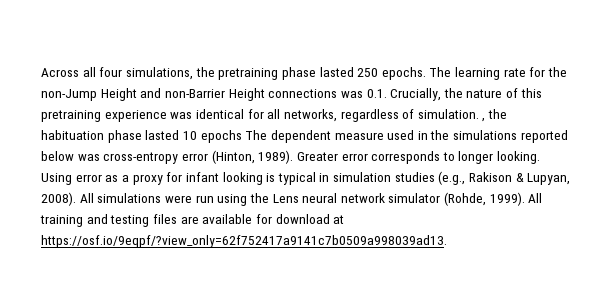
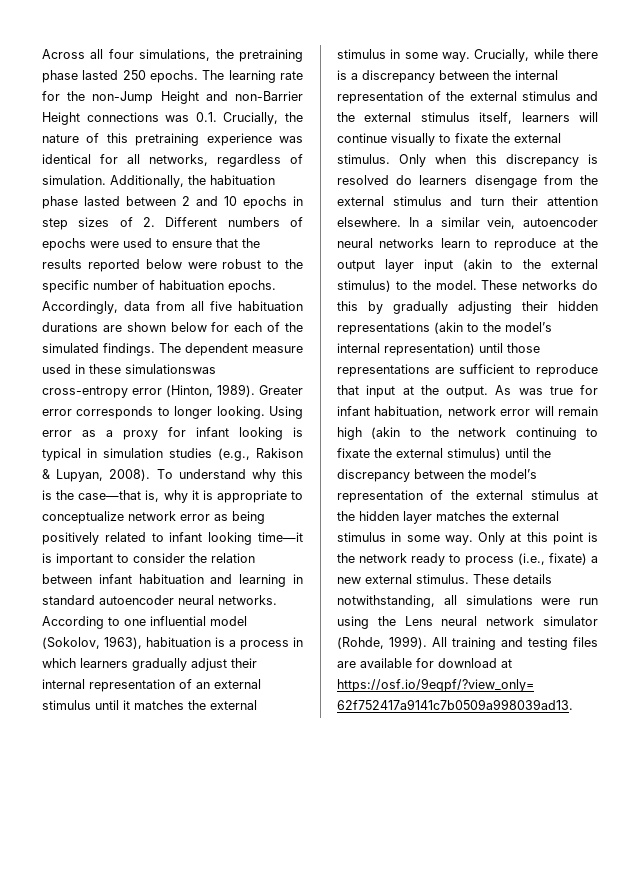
- The learning rate for the non-Jump Height and non-Barrier Height connections was 0.1. Crucially, the nature of this pretraining experience was identical for all networks, regardless of simulation. , the habituation phase lasted 10 epochs The dependent measure used in the simulations reported below was cross-entropy error (Hinton, 1989).
+ The learning rate for the non-Jump Height and non-Barrier Height connections was 0.1. Crucially, the nature of this pretraining experience was identical for all networks, regardless of simulation. Additionally, the habituation phase lasted between 2 and 10 epochs in step sizes of 2. Different numbers of epochs were used to ensure that the results reported below were robust to the specific number of habituation epochs. Accordingly, data from all five habituation durations are shown below for each of the simulated findings. The dependent measure used in these simulationswas cross-entropy error (Hinton, 1989).
- All simulations were run using the Lens neural network simulator (Rohde, 1999).
+ To understand why this is the case—that is, why it is appropriate to conceptualize network error as being positively related to infant looking time—it is important to consider the relation between infant habituation and learning in standard autoencoder neural networks. According to one influential model (Sokolov, 1963), habituation is a process in which learners gradually adjust their internal representation of an external stimulus until it matches the external stimulus in some way. Crucially, while there is a discrepancy between the internal representation of the external stimulus and the external stimulus itself, learners will continue visually to fixate the external stimulus. Only when this discrepancy is resolved do learners disengage from the external stimulus and turn their attention elsewhere. In a similar vein, autoencoder neural networks learn to reproduce at the output layer input (akin to the external stimulus) to the model. These networks do this by gradually adjusting their hidden representations (akin to the model’s internal representation) until those representations are sufficient to reproduce that input at the output. As was true for infant habituation, network error will remain high (akin to the network continuing to fixate the external stimulus) until the discrepancy between the model’s representation of the external stimulus at the hidden layer matches the external stimulus in some way. Only at this point is the network ready to process (i.e., fixate) a new external stimulus. These details notwithstanding, all simulations were run using the Lens neural network simulator (Rohde, 1999).

